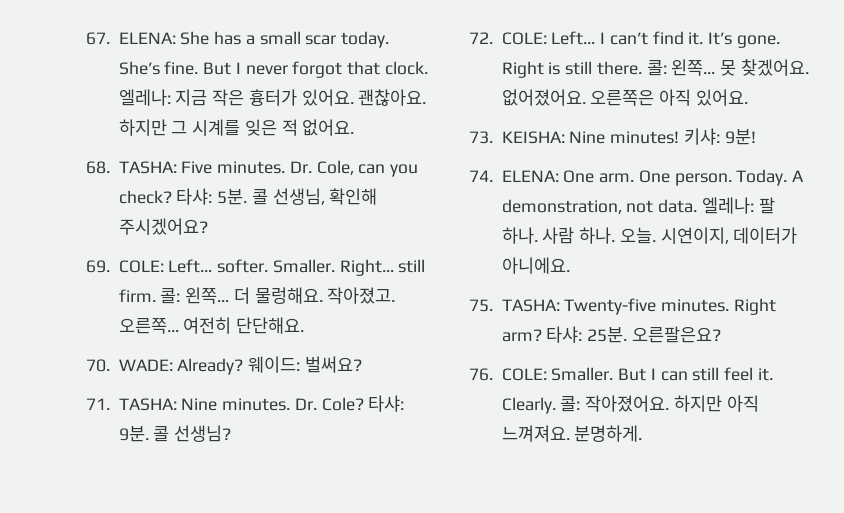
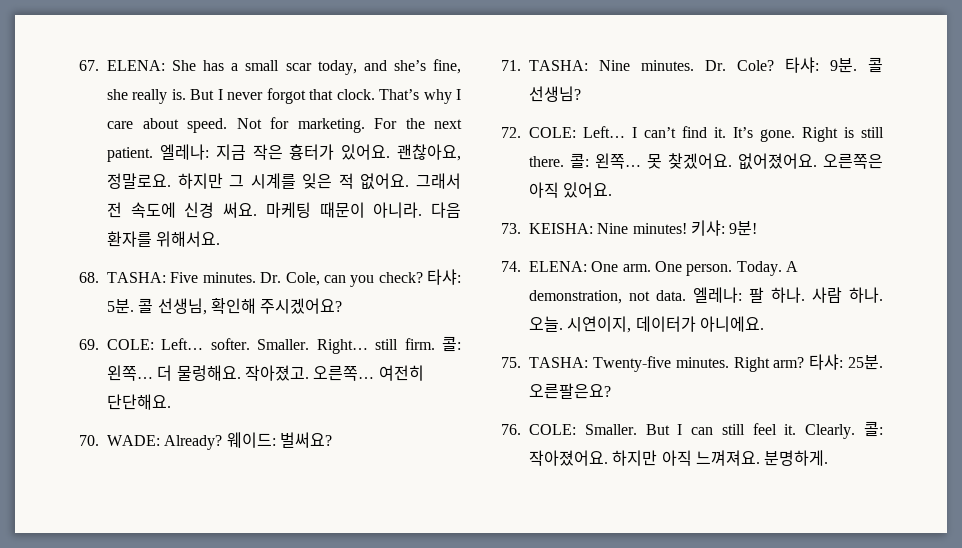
- 67. ELENA: She has a small scar today. She’s fine.
+ 67. ELENA: She has a small scar today, and she’s fine, she really is.
+ That’s why I care about speed. Not for marketing. For the next patient.
- 괜찮아요.
+ 괜찮아요, 정말로요.
+ 그래서 전 속도에 신경 써요. 마케팅 때문이 아니라. 다음 환자를 위해서요.

